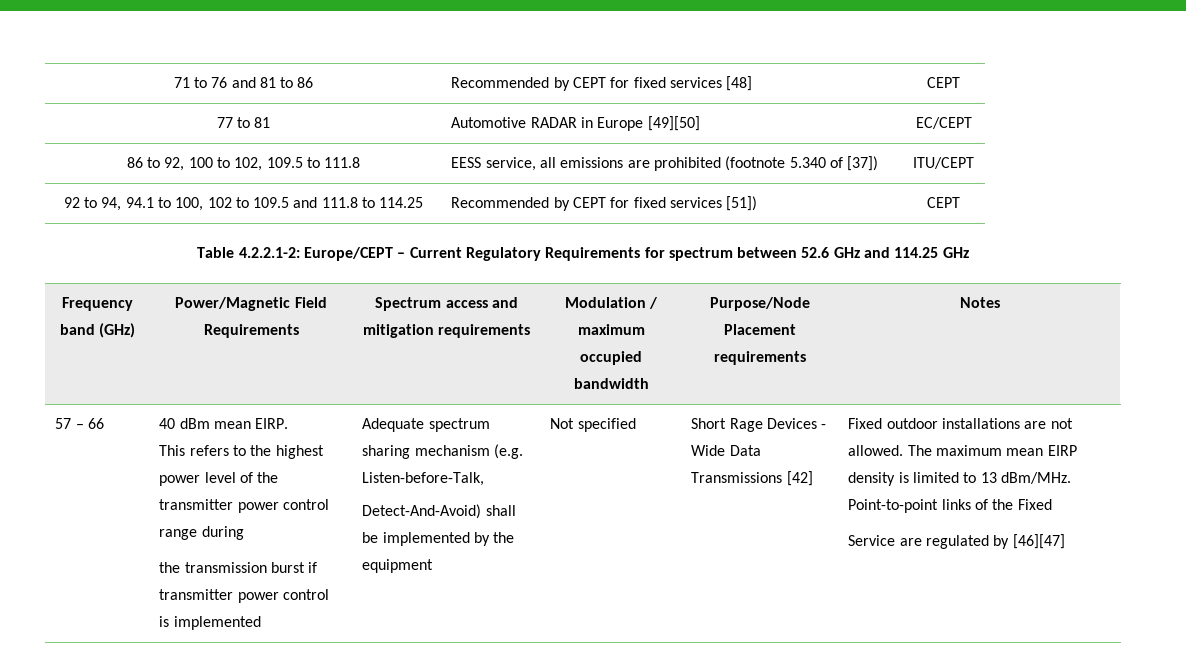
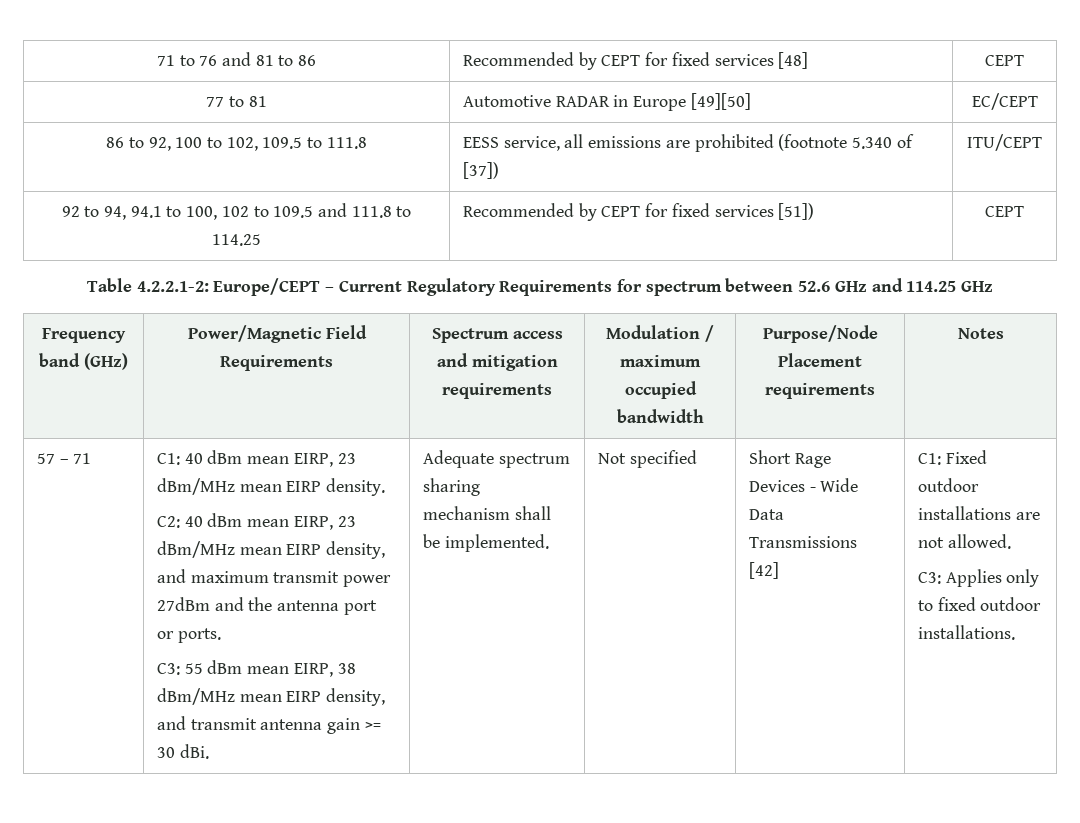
- 57 – 66 | 40 dBm mean EIRP.
- This refers to the highest power level of the transmitter power control range during
- the transmission burst if transmitter power control is implemented | Adequate spectrum sharing mechanism (e.g. Listen-before-Talk,
- Detect-And-Avoid) shall be implemented by the equipment
+ 57 – 71 | C1: 40 dBm mean EIRP, 23 dBm/MHz mean EIRP density.
+ C2: 40 dBm mean EIRP, 23 dBm/MHz mean EIRP density, and maximum transmit power 27dBm and the antenna port or ports.
+ C3: 55 dBm mean EIRP, 38 dBm/MHz mean EIRP density, and transmit antenna gain >= 30 dBi. | Adequate spectrum sharing mechanism shall be implemented.
- Fixed outdoor installations are not allowed. The maximum mean EIRP density is limited to 13 dBm/MHz. Point-to-point links of the Fixed
- Service are regulated by [46][47]
+ C1: Fixed outdoor installations are not allowed.
+ C3: Applies only to fixed outdoor installations.

